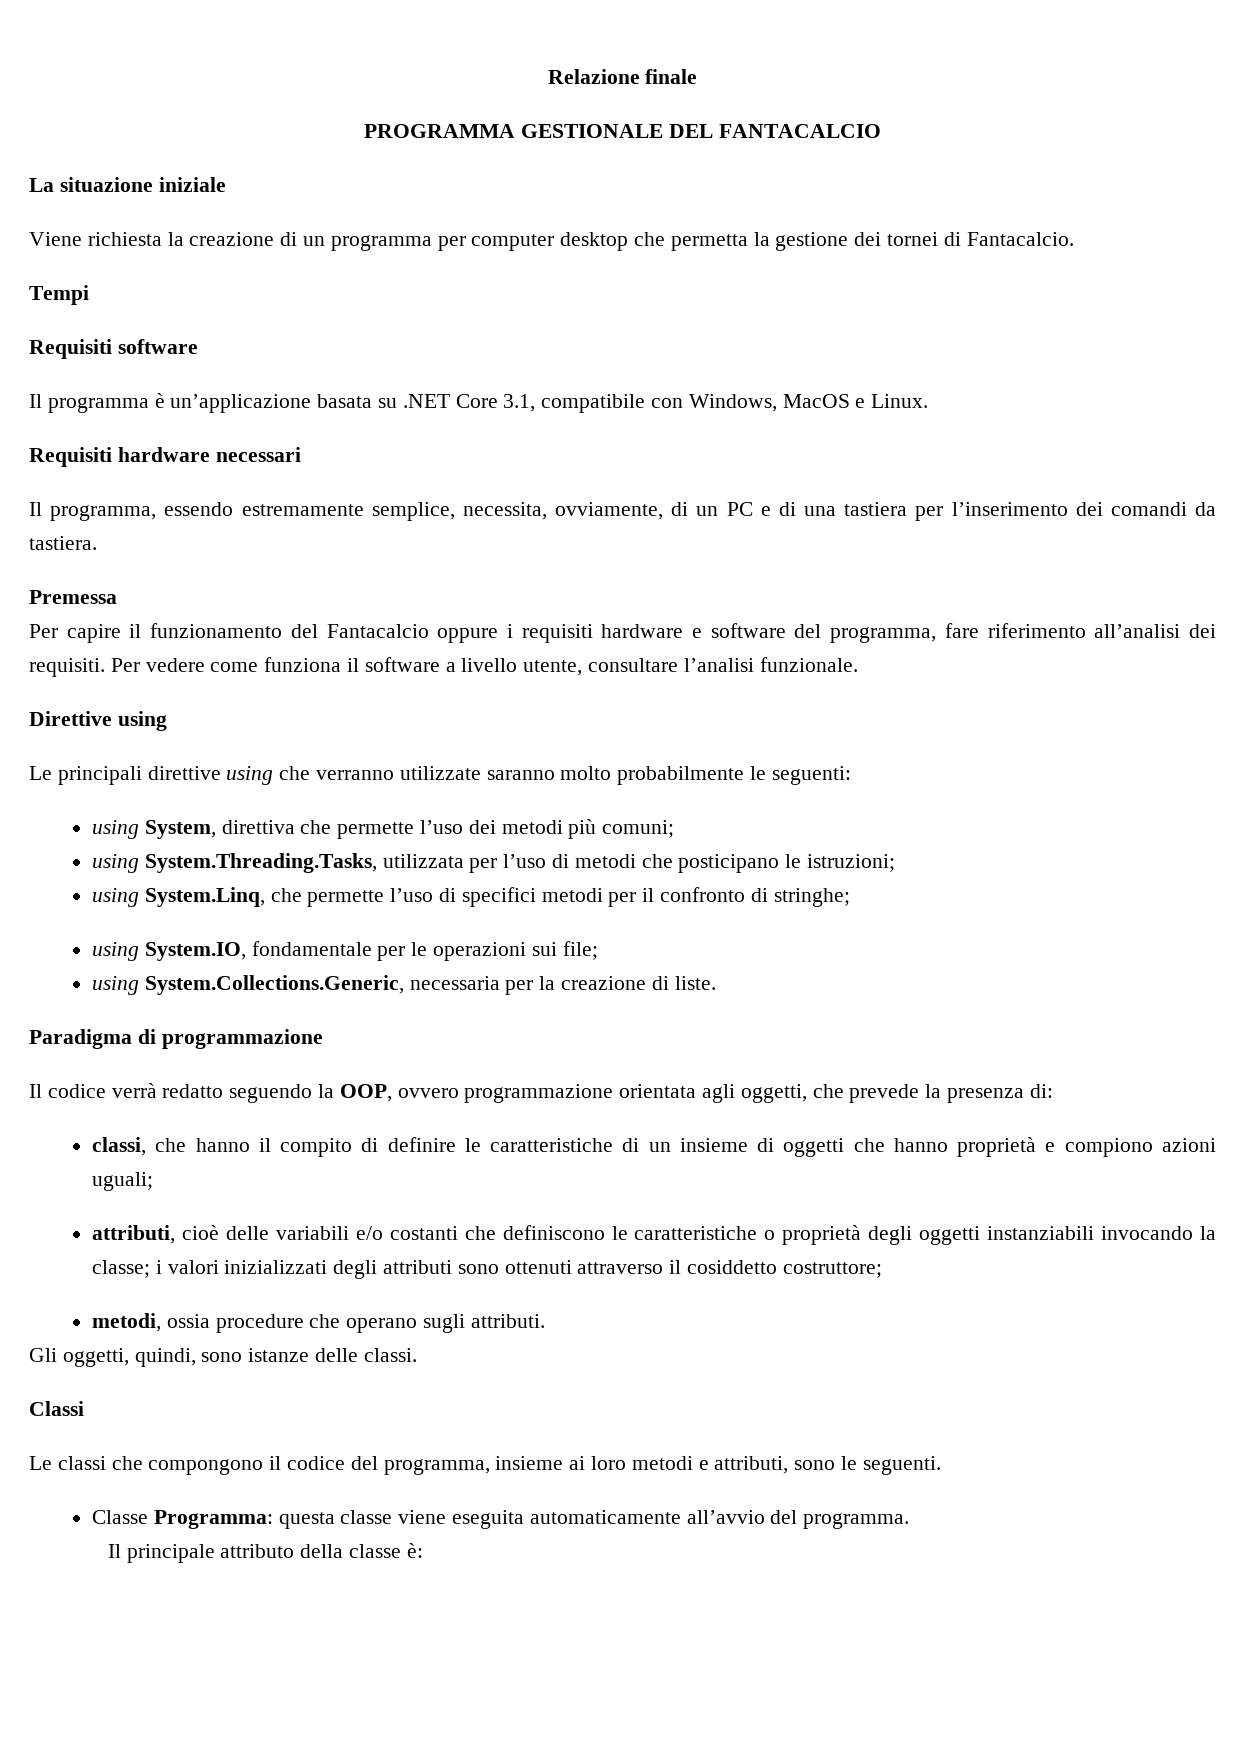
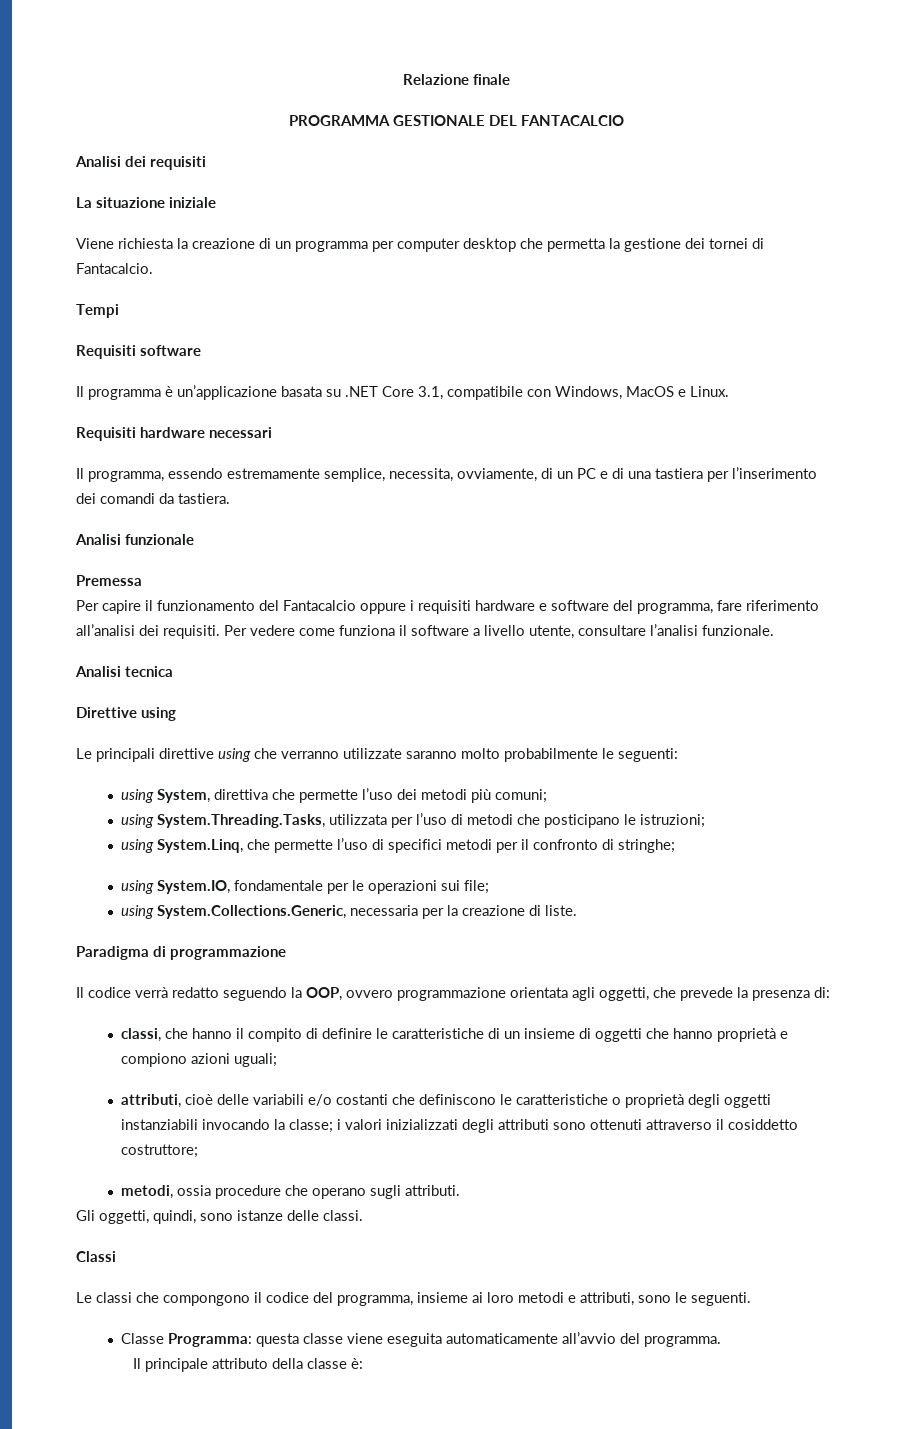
+ Analisi dei requisiti
+ Analisi funzionale
+ Analisi tecnica

